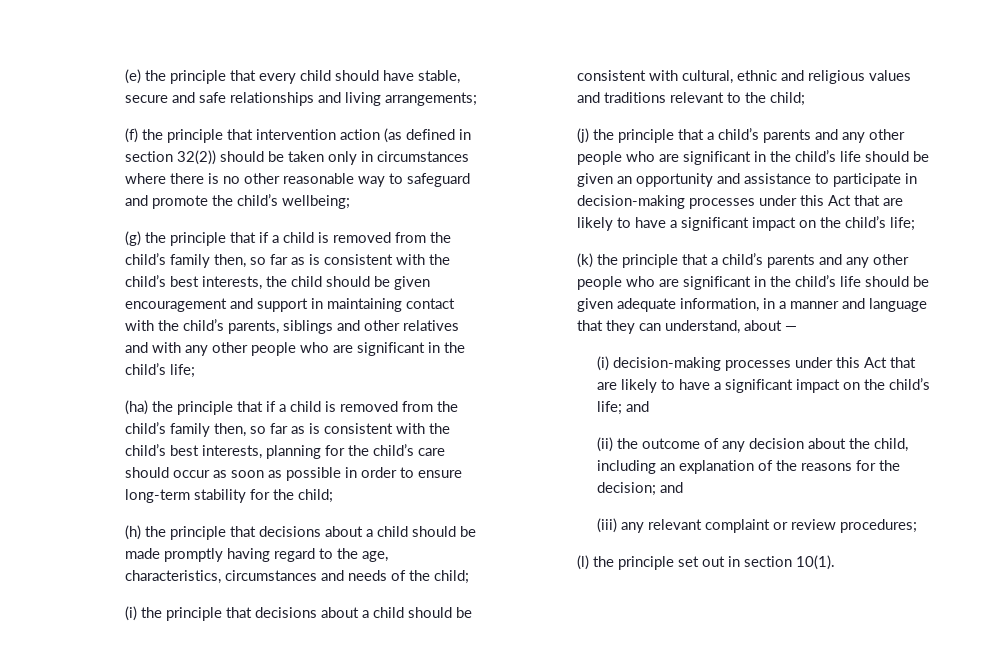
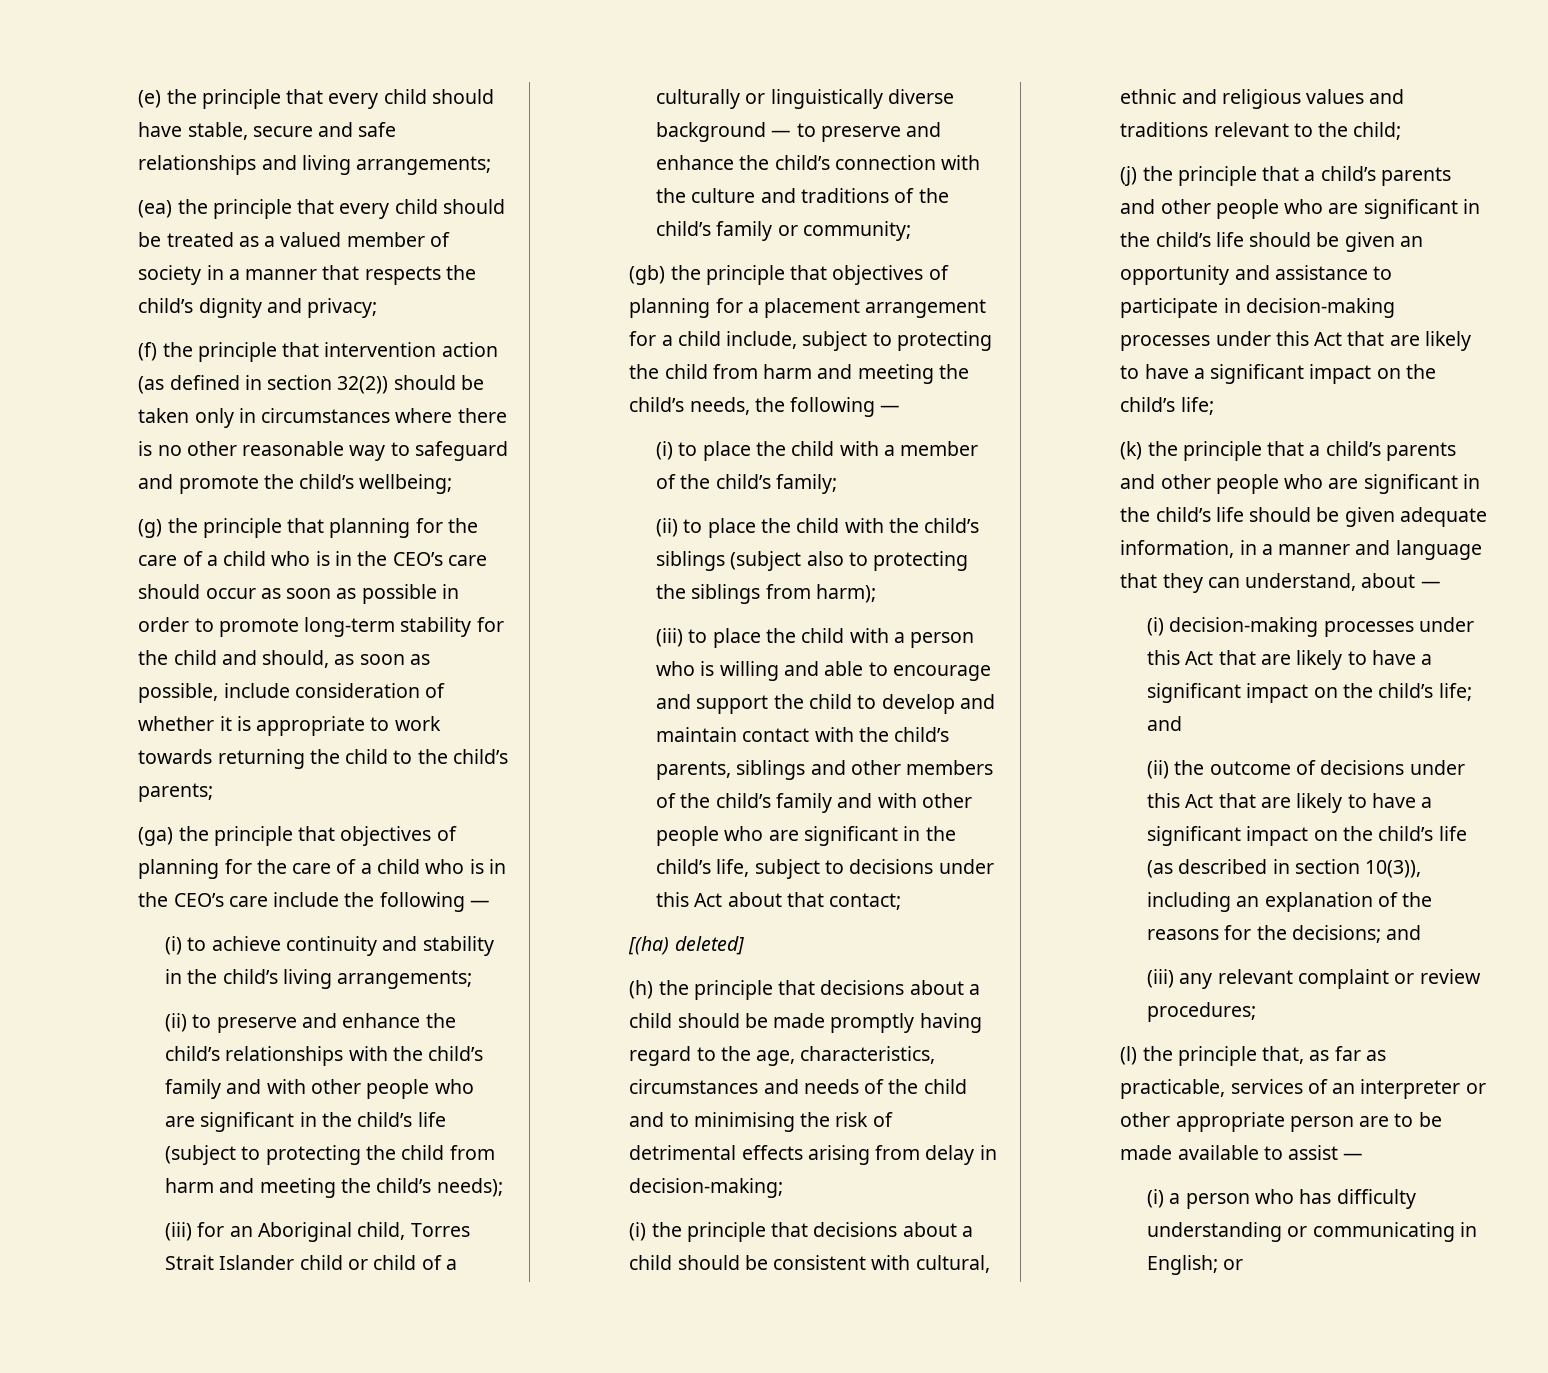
+ (ea) the principle that every child should be treated as a valued member of society in a manner that respects the child’s dignity and privacy;
- (g) the principle that if a child is removed from the child’s family then, so far as is consistent with the child’s best interests, the child should be given encouragement and support in maintaining contact with the child’s parents, siblings and other relatives and with any other people who are significant in the child’s life;
- (ha) the principle that if a child is removed from the child’s family then, so far as is consistent with the child’s best interests, planning for the child’s care should occur as soon as possible in order to ensure long-term stability for the child;
+ (g) the principle that planning for the care of a child who is in the CEO’s care should occur as soon as possible in order to promote long-term stability for the child and should, as soon as possible, include consideration of whether it is appropriate to work towards returning the child to the child’s parents;
+ (ga) the principle that objectives of planning for the care of a child who is in the CEO’s care include the following —
+ (i) to achieve continuity and stability in the child’s living arrangements;
+ (ii) to preserve and enhance the child’s relationships with the child’s family and with other people who are significant in the child’s life (subject to protecting the child from harm and meeting the child’s needs);
+ (iii) for an Aboriginal child, Torres Strait Islander child or child of a culturally or linguistically diverse background — to preserve and enhance the child’s connection with the culture and traditions of the child’s family or community;
+ (gb) the principle that objectives of planning for a placement arrangement for a child include, subject to protecting the child from harm and meeting the child’s needs, the following —
+ (i) to place the child with a member of the child’s family;
+ (ii) to place the child with the child’s siblings (subject also to protecting the siblings from harm);
+ (iii) to place the child with a person who is willing and able to encourage and support the child to develop and maintain contact with the child’s parents, siblings and other members of the child’s family and with other people who are significant in the child’s life, subject to decisions under this Act about that contact;
+ [(ha) deleted]
- (h) the principle that decisions about a child should be made promptly having regard to the age, characteristics, circumstances and needs of the child;
+ (h) the principle that decisions about a child should be made promptly having regard to the age, characteristics, circumstances and needs of the child and to minimising the risk of detrimental effects arising from delay in decision-making;
- (j) the principle that a child’s parents and any other people who are significant in the child’s life should be given an opportunity and assistance to participate in decision-making processes under this Act that are likely to have a significant impact on the child’s life;
+ (j) the principle that a child’s parents and other people who are significant in the child’s life should be given an opportunity and assistance to participate in decision-making processes under this Act that are likely to have a significant impact on the child’s life;
- (k) the principle that a child’s parents and any other people who are significant in the child’s life should be given adequate information, in a manner and language that they can understand, about —
+ (k) the principle that a child’s parents and other people who are significant in the child’s life should be given adequate information, in a manner and language that they can understand, about —
- (ii) the outcome of any decision about the child, including an explanation of the reasons for the decision; and
+ (ii) the outcome of decisions under this Act that are likely to have a significant impact on the child’s life (as described in section 10(3)), including an explanation of the reasons for the decisions; and
- (l) the principle set out in section 10(1).
+ (l) the principle that, as far as practicable, services of an interpreter or other appropriate person are to be made available to assist —
+ (i) a person who has difficulty understanding or communicating in English; or

